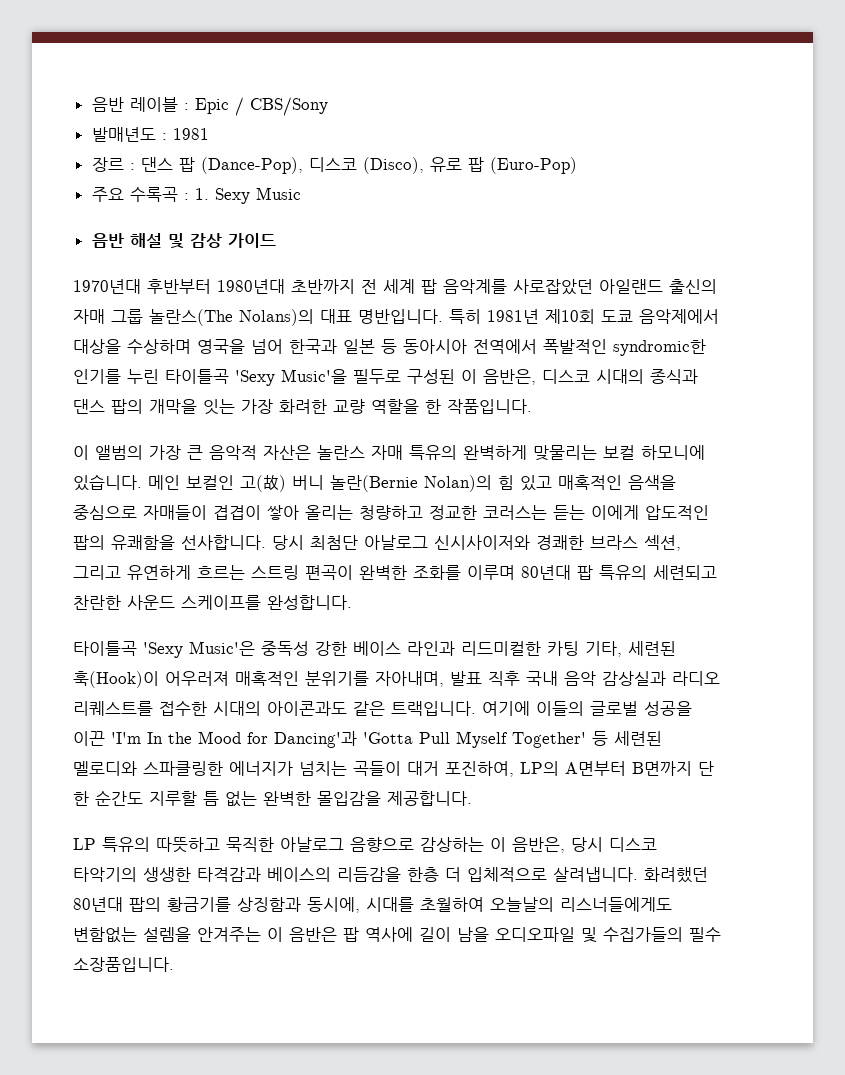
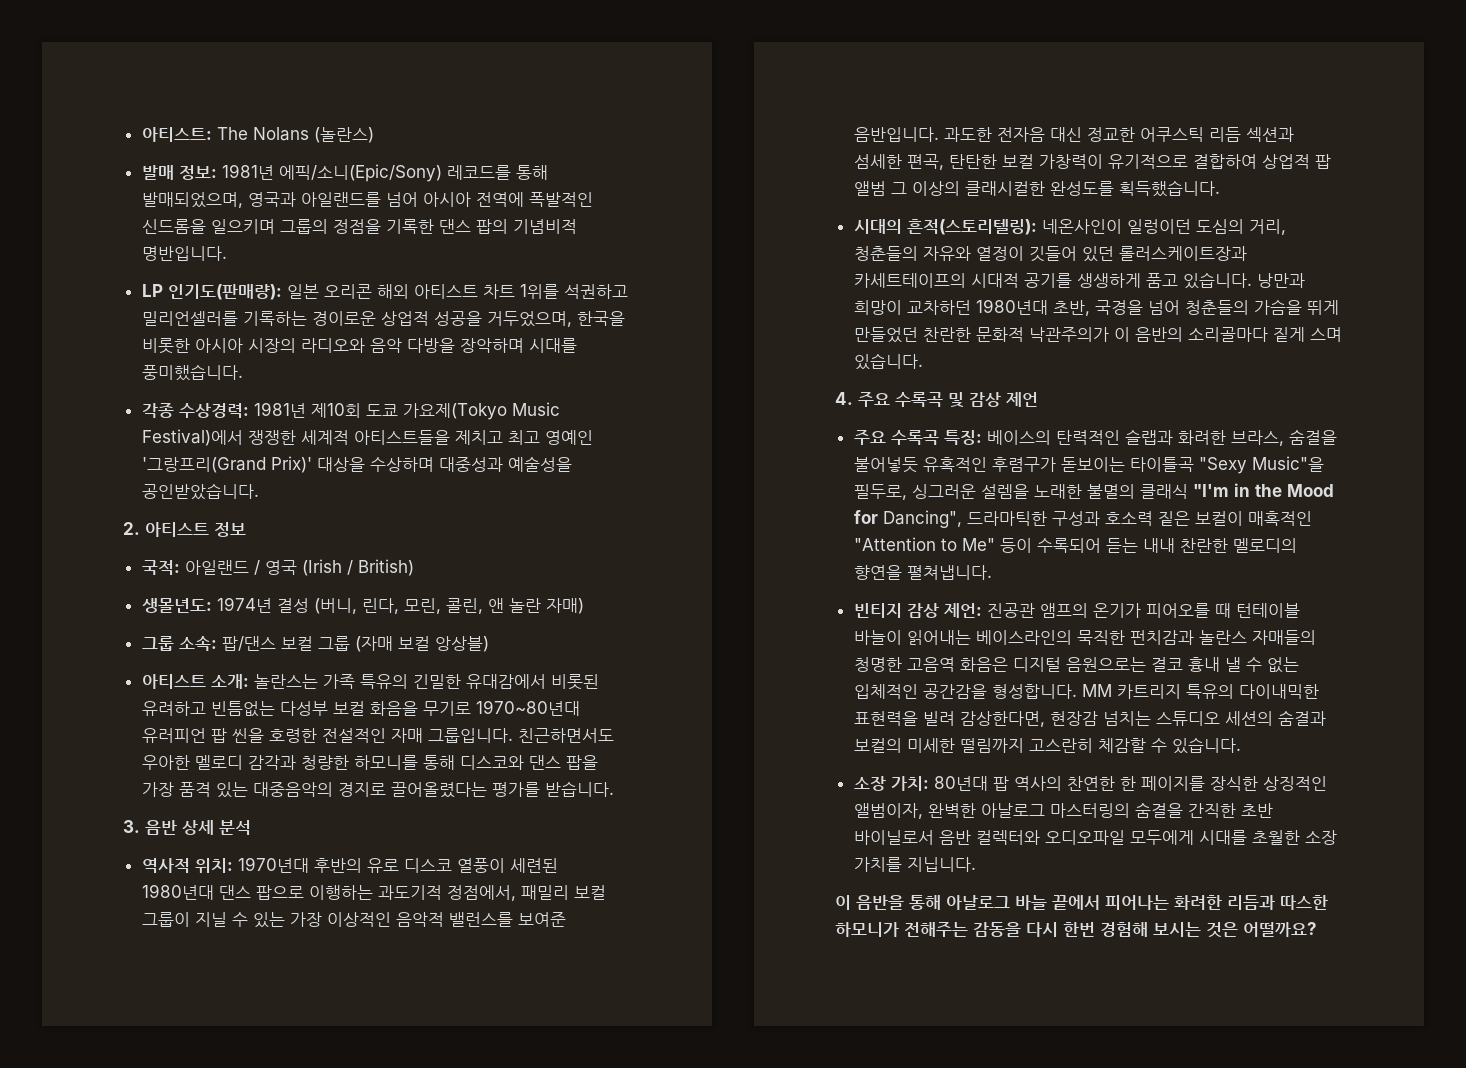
- 음반 레이블 : Epic / CBS/Sony
- 발매년도 : 1981
- 장르 : 댄스 팝 (Dance-Pop), 디스코 (Disco), 유로 팝 (Euro-Pop)
- 주요 수록곡 : 1. Sexy Music
- 음반 해설 및 감상 가이드
- 1970년대 후반부터 1980년대 초반까지 전 세계 팝 음악계를 사로잡았던 아일랜드 출신의 자매 그룹 놀란스(The Nolans)의 대표 명반입니다. 특히 1981년 제10회 도쿄 음악제에서 대상을 수상하며 영국을 넘어 한국과 일본 등 동아시아 전역에서 폭발적인 syndromic한 인기를 누린 타이틀곡 'Sexy Music'을 필두로 구성된 이 음반은, 디스코 시대의 종식과 댄스 팝의 개막을 잇는 가장 화려한 교량 역할을 한 작품입니다.
- 이 앨범의 가장 큰 음악적 자산은 놀란스 자매 특유의 완벽하게 맞물리는 보컬 하모니에 있습니다. 메인 보컬인 고(故) 버니 놀란(Bernie Nolan)의 힘 있고 매혹적인 음색을 중심으로 자매들이 겹겹이 쌓아 올리는 청량하고 정교한 코러스는 듣는 이에게 압도적인 팝의 유쾌함을 선사합니다. 당시 최첨단 아날로그 신시사이저와 경쾌한 브라스 섹션, 그리고 유연하게 흐르는 스트링 편곡이 완벽한 조화를 이루며 80년대 팝 특유의 세련되고 찬란한 사운드 스케이프를 완성합니다.
- 타이틀곡 'Sexy Music'은 중독성 강한 베이스 라인과 리드미컬한 카팅 기타, 세련된 훅(Hook)이 어우러져 매혹적인 분위기를 자아내며, 발표 직후 국내 음악 감상실과 라디오 리퀘스트를 접수한 시대의 아이콘과도 같은 트랙입니다. 여기에 이들의 글로벌 성공을 이끈 'I'm In the Mood for Dancing'과 'Gotta Pull Myself Together' 등 세련된 멜로디와 스파클링한 에너지가 넘치는 곡들이 대거 포진하여, LP의 A면부터 B면까지 단 한 순간도 지루할 틈 없는 완벽한 몰입감을 제공합니다.
- LP 특유의 따뜻하고 묵직한 아날로그 음향으로 감상하는 이 음반은, 당시 디스코 타악기의 생생한 타격감과 베이스의 리듬감을 한층 더 입체적으로 살려냅니다. 화려했던 80년대 팝의 황금기를 상징함과 동시에, 시대를 초월하여 오늘날의 리스너들에게도 변함없는 설렘을 안겨주는 이 음반은 팝 역사에 길이 남을 오디오파일 및 수집가들의 필수 소장품입니다.
+ 아티스트: The Nolans (놀란스)
+ 발매 정보: 1981년 에픽/소니(Epic/Sony) 레코드를 통해 발매되었으며, 영국과 아일랜드를 넘어 아시아 전역에 폭발적인 신드롬을 일으키며 그룹의 정점을 기록한 댄스 팝의 기념비적 명반입니다.
+ LP 인기도(판매량): 일본 오리콘 해외 아티스트 차트 1위를 석권하고 밀리언셀러를 기록하는 경이로운 상업적 성공을 거두었으며, 한국을 비롯한 아시아 시장의 라디오와 음악 다방을 장악하며 시대를 풍미했습니다.
+ 각종 수상경력: 1981년 제10회 도쿄 가요제(Tokyo Music Festival)에서 쟁쟁한 세계적 아티스트들을 제치고 최고 영예인 '그랑프리(Grand Prix)' 대상을 수상하며 대중성과 예술성을 공인받았습니다.
+ 2. 아티스트 정보
+ 국적: 아일랜드 / 영국 (Irish / British)
+ 생몰년도: 1974년 결성 (버니, 린다, 모린, 콜린, 앤 놀란 자매)
+ 그룹 소속: 팝/댄스 보컬 그룹 (자매 보컬 앙상블)
+ 아티스트 소개: 놀란스는 가족 특유의 긴밀한 유대감에서 비롯된 유려하고 빈틈없는 다성부 보컬 화음을 무기로 1970~80년대 유러피언 팝 씬을 호령한 전설적인 자매 그룹입니다. 친근하면서도 우아한 멜로디 감각과 청량한 하모니를 통해 디스코와 댄스 팝을 가장 품격 있는 대중음악의 경지로 끌어올렸다는 평가를 받습니다.
+ 3. 음반 상세 분석
+ 역사적 위치: 1970년대 후반의 유로 디스코 열풍이 세련된 1980년대 댄스 팝으로 이행하는 과도기적 정점에서, 패밀리 보컬 그룹이 지닐 수 있는 가장 이상적인 음악적 밸런스를 보여준 음반입니다. 과도한 전자음 대신 정교한 어쿠스틱 리듬 섹션과 섬세한 편곡, 탄탄한 보컬 가창력이 유기적으로 결합하여 상업적 팝 앨범 그 이상의 클래시컬한 완성도를 획득했습니다.
+ 시대의 흔적(스토리텔링): 네온사인이 일렁이던 도심의 거리, 청춘들의 자유와 열정이 깃들어 있던 롤러스케이트장과 카세트테이프의 시대적 공기를 생생하게 품고 있습니다. 낭만과 희망이 교차하던 1980년대 초반, 국경을 넘어 청춘들의 가슴을 뛰게 만들었던 찬란한 문화적 낙관주의가 이 음반의 소리골마다 짙게 스며 있습니다.
+ 4. 주요 수록곡 및 감상 제언
+ 주요 수록곡 특징: 베이스의 탄력적인 슬랩과 화려한 브라스, 숨결을 불어넣듯 유혹적인 후렴구가 돋보이는 타이틀곡 "Sexy Music"을 필두로, 싱그러운 설렘을 노래한 불멸의 클래식 "I'm in the Mood for Dancing", 드라마틱한 구성과 호소력 짙은 보컬이 매혹적인 "Attention to Me" 등이 수록되어 듣는 내내 찬란한 멜로디의 향연을 펼쳐냅니다.
+ 빈티지 감상 제언: 진공관 앰프의 온기가 피어오를 때 턴테이블 바늘이 읽어내는 베이스라인의 묵직한 펀치감과 놀란스 자매들의 청명한 고음역 화음은 디지털 음원으로는 결코 흉내 낼 수 없는 입체적인 공간감을 형성합니다. MM 카트리지 특유의 다이내믹한 표현력을 빌려 감상한다면, 현장감 넘치는 스튜디오 세션의 숨결과 보컬의 미세한 떨림까지 고스란히 체감할 수 있습니다.
+ 소장 가치: 80년대 팝 역사의 찬연한 한 페이지를 장식한 상징적인 앨범이자, 완벽한 아날로그 마스터링의 숨결을 간직한 초반 바이닐로서 음반 컬렉터와 오디오파일 모두에게 시대를 초월한 소장 가치를 지닙니다.
+ 이 음반을 통해 아날로그 바늘 끝에서 피어나는 화려한 리듬과 따스한 하모니가 전해주는 감동을 다시 한번 경험해 보시는 것은 어떨까요?

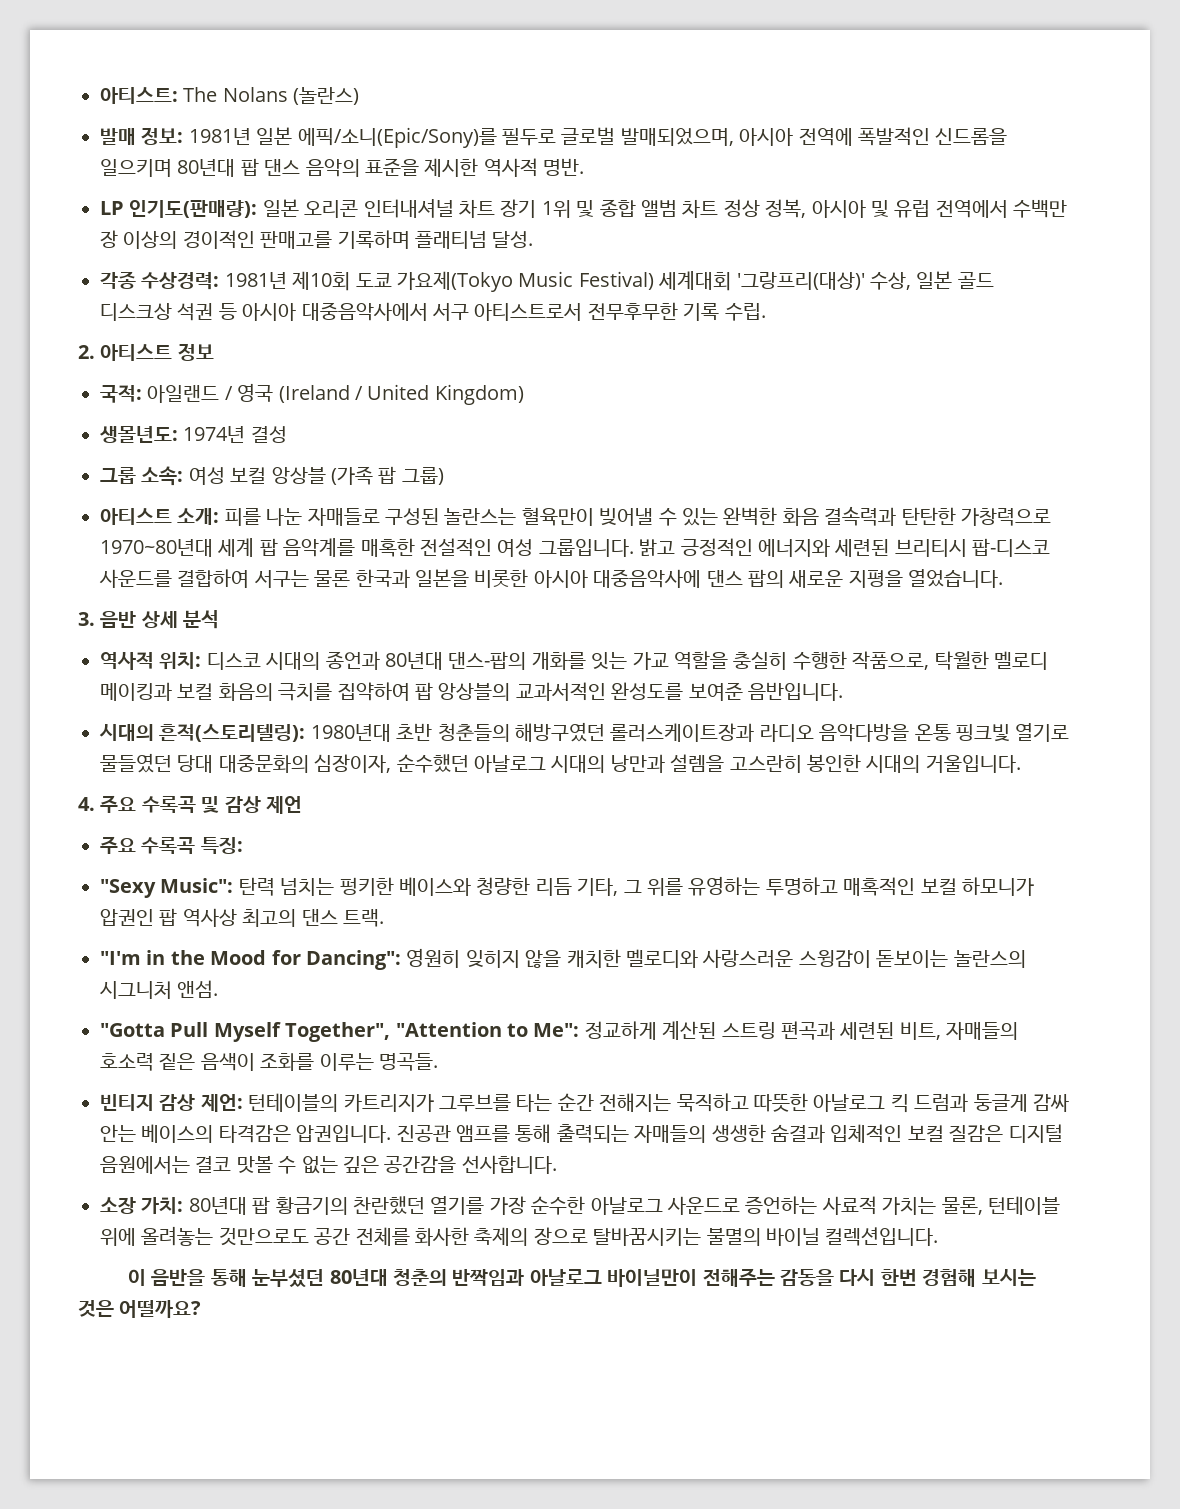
- 발매 정보: 1981년 에픽/소니(Epic/Sony) 레코드를 통해 발매되었으며, 영국과 아일랜드를 넘어 아시아 전역에 폭발적인 신드롬을 일으키며 그룹의 정점을 기록한 댄스 팝의 기념비적 명반입니다.
- LP 인기도(판매량): 일본 오리콘 해외 아티스트 차트 1위를 석권하고 밀리언셀러를 기록하는 경이로운 상업적 성공을 거두었으며, 한국을 비롯한 아시아 시장의 라디오와 음악 다방을 장악하며 시대를 풍미했습니다.
+ 발매 정보: 1981년 일본 에픽/소니(Epic/Sony)를 필두로 글로벌 발매되었으며, 아시아 전역에 폭발적인 신드롬을 일으키며 80년대 팝 댄스 음악의 표준을 제시한 역사적 명반.
+ LP 인기도(판매량): 일본 오리콘 인터내셔널 차트 장기 1위 및 종합 앨범 차트 정상 정복, 아시아 및 유럽 전역에서 수백만 장 이상의 경이적인 판매고를 기록하며 플래티넘 달성.
- 각종 수상경력: 1981년 제10회 도쿄 가요제(Tokyo Music Festival)에서 쟁쟁한 세계적 아티스트들을 제치고 최고 영예인 '그랑프리(Grand Prix)' 대상을 수상하며 대중성과 예술성을 공인받았습니다.
+ 각종 수상경력: 1981년 제10회 도쿄 가요제(Tokyo Music Festival) 세계대회 '그랑프리(대상)' 수상, 일본 골드 디스크상 석권 등 아시아 대중음악사에서 서구 아티스트로서 전무후무한 기록 수립.
- 국적: 아일랜드 / 영국 (Irish / British)
+ 국적: 아일랜드 / 영국 (Ireland / United Kingdom)
- 생몰년도: 1974년 결성 (버니, 린다, 모린, 콜린, 앤 놀란 자매)
- 그룹 소속: 팝/댄스 보컬 그룹 (자매 보컬 앙상블)
- 아티스트 소개: 놀란스는 가족 특유의 긴밀한 유대감에서 비롯된 유려하고 빈틈없는 다성부 보컬 화음을 무기로 1970~80년대 유러피언 팝 씬을 호령한 전설적인 자매 그룹입니다. 친근하면서도 우아한 멜로디 감각과 청량한 하모니를 통해 디스코와 댄스 팝을 가장 품격 있는 대중음악의 경지로 끌어올렸다는 평가를 받습니다.
+ 생몰년도: 1974년 결성
+ 그룹 소속: 여성 보컬 앙상블 (가족 팝 그룹)
+ 아티스트 소개: 피를 나눈 자매들로 구성된 놀란스는 혈육만이 빚어낼 수 있는 완벽한 화음 결속력과 탄탄한 가창력으로 1970~80년대 세계 팝 음악계를 매혹한 전설적인 여성 그룹입니다. 밝고 긍정적인 에너지와 세련된 브리티시 팝-디스코 사운드를 결합하여 서구는 물론 한국과 일본을 비롯한 아시아 대중음악사에 댄스 팝의 새로운 지평을 열었습니다.
- 역사적 위치: 1970년대 후반의 유로 디스코 열풍이 세련된 1980년대 댄스 팝으로 이행하는 과도기적 정점에서, 패밀리 보컬 그룹이 지닐 수 있는 가장 이상적인 음악적 밸런스를 보여준 음반입니다. 과도한 전자음 대신 정교한 어쿠스틱 리듬 섹션과 섬세한 편곡, 탄탄한 보컬 가창력이 유기적으로 결합하여 상업적 팝 앨범 그 이상의 클래시컬한 완성도를 획득했습니다.
- 시대의 흔적(스토리텔링): 네온사인이 일렁이던 도심의 거리, 청춘들의 자유와 열정이 깃들어 있던 롤러스케이트장과 카세트테이프의 시대적 공기를 생생하게 품고 있습니다. 낭만과 희망이 교차하던 1980년대 초반, 국경을 넘어 청춘들의 가슴을 뛰게 만들었던 찬란한 문화적 낙관주의가 이 음반의 소리골마다 짙게 스며 있습니다.
+ 역사적 위치: 디스코 시대의 종언과 80년대 댄스-팝의 개화를 잇는 가교 역할을 충실히 수행한 작품으로, 탁월한 멜로디 메이킹과 보컬 화음의 극치를 집약하여 팝 앙상블의 교과서적인 완성도를 보여준 음반입니다.
+ 시대의 흔적(스토리텔링): 1980년대 초반 청춘들의 해방구였던 롤러스케이트장과 라디오 음악다방을 온통 핑크빛 열기로 물들였던 당대 대중문화의 심장이자, 순수했던 아날로그 시대의 낭만과 설렘을 고스란히 봉인한 시대의 거울입니다.
- 주요 수록곡 특징: 베이스의 탄력적인 슬랩과 화려한 브라스, 숨결을 불어넣듯 유혹적인 후렴구가 돋보이는 타이틀곡 "Sexy Music"을 필두로, 싱그러운 설렘을 노래한 불멸의 클래식 "I'm in the Mood for Dancing", 드라마틱한 구성과 호소력 짙은 보컬이 매혹적인 "Attention to Me" 등이 수록되어 듣는 내내 찬란한 멜로디의 향연을 펼쳐냅니다.
- 빈티지 감상 제언: 진공관 앰프의 온기가 피어오를 때 턴테이블 바늘이 읽어내는 베이스라인의 묵직한 펀치감과 놀란스 자매들의 청명한 고음역 화음은 디지털 음원으로는 결코 흉내 낼 수 없는 입체적인 공간감을 형성합니다. MM 카트리지 특유의 다이내믹한 표현력을 빌려 감상한다면, 현장감 넘치는 스튜디오 세션의 숨결과 보컬의 미세한 떨림까지 고스란히 체감할 수 있습니다.
- 소장 가치: 80년대 팝 역사의 찬연한 한 페이지를 장식한 상징적인 앨범이자, 완벽한 아날로그 마스터링의 숨결을 간직한 초반 바이닐로서 음반 컬렉터와 오디오파일 모두에게 시대를 초월한 소장 가치를 지닙니다.
- 이 음반을 통해 아날로그 바늘 끝에서 피어나는 화려한 리듬과 따스한 하모니가 전해주는 감동을 다시 한번 경험해 보시는 것은 어떨까요?
+ 주요 수록곡 특징:
+ "Sexy Music": 탄력 넘치는 펑키한 베이스와 청량한 리듬 기타, 그 위를 유영하는 투명하고 매혹적인 보컬 하모니가 압권인 팝 역사상 최고의 댄스 트랙.
+ "I'm in the Mood for Dancing": 영원히 잊히지 않을 캐치한 멜로디와 사랑스러운 스윙감이 돋보이는 놀란스의 시그니처 앤섬.
+ "Gotta Pull Myself Together", "Attention to Me": 정교하게 계산된 스트링 편곡과 세련된 비트, 자매들의 호소력 짙은 음색이 조화를 이루는 명곡들.
+ 빈티지 감상 제언: 턴테이블의 카트리지가 그루브를 타는 순간 전해지는 묵직하고 따뜻한 아날로그 킥 드럼과 둥글게 감싸 안는 베이스의 타격감은 압권입니다. 진공관 앰프를 통해 출력되는 자매들의 생생한 숨결과 입체적인 보컬 질감은 디지털 음원에서는 결코 맛볼 수 없는 깊은 공간감을 선사합니다.
+ 소장 가치: 80년대 팝 황금기의 찬란했던 열기를 가장 순수한 아날로그 사운드로 증언하는 사료적 가치는 물론, 턴테이블 위에 올려놓는 것만으로도 공간 전체를 화사한 축제의 장으로 탈바꿈시키는 불멸의 바이닐 컬렉션입니다.
+ 이 음반을 통해 눈부셨던 80년대 청춘의 반짝임과 아날로그 바이닐만이 전해주는 감동을 다시 한번 경험해 보시는 것은 어떨까요?

